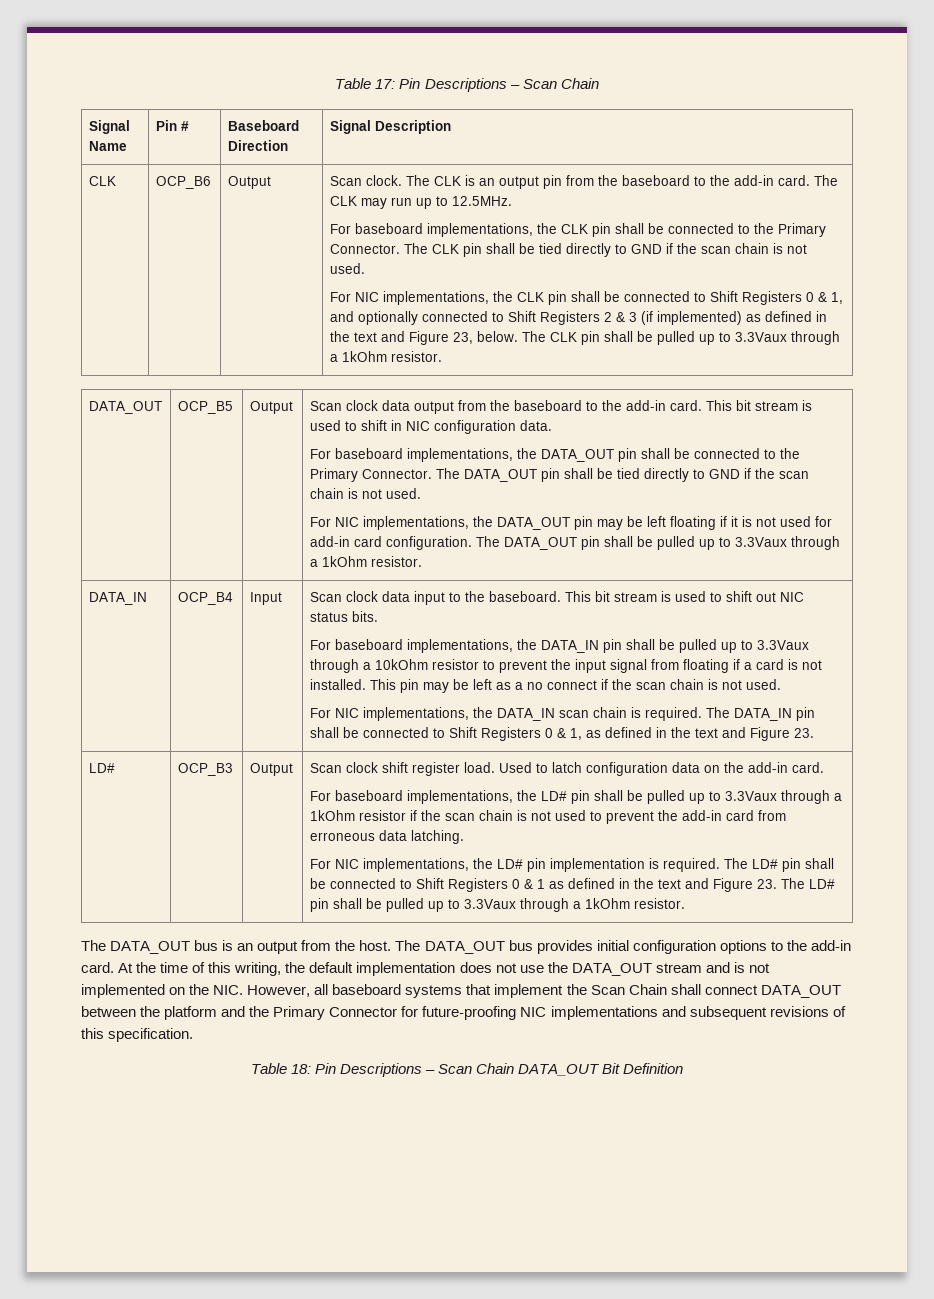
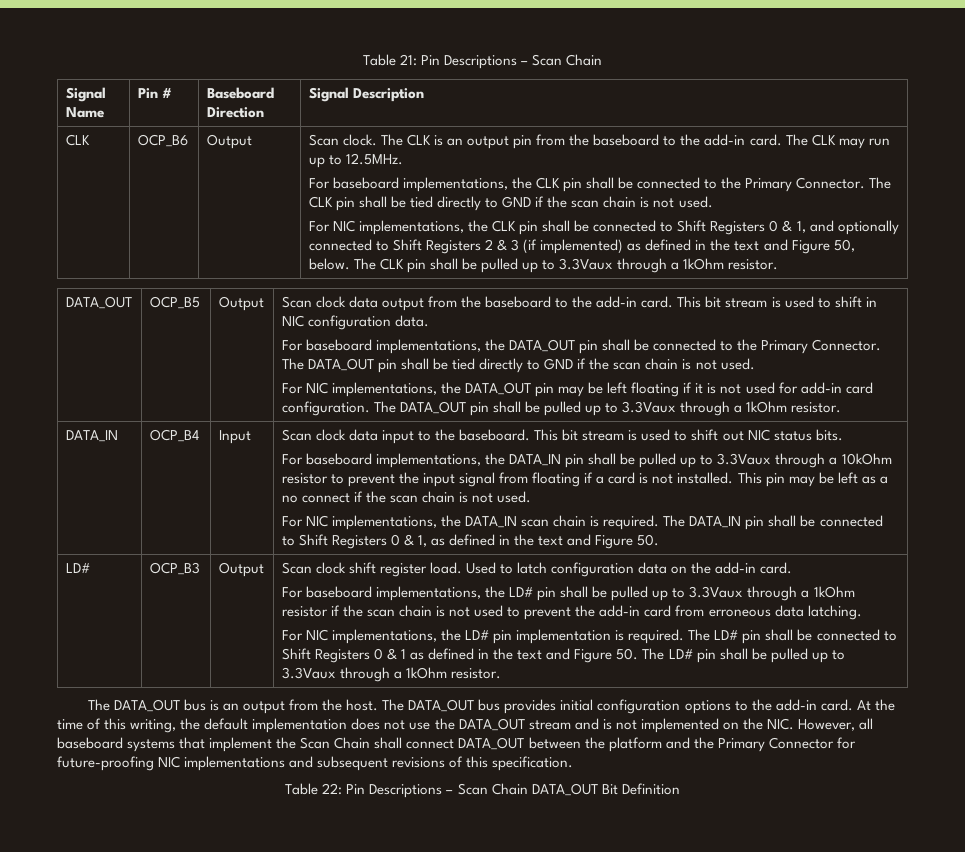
- Table 17: Pin Descriptions – Scan Chain
+ Table 21: Pin Descriptions – Scan Chain
- For NIC implementations, the CLK pin shall be connected to Shift Registers 0 & 1, and optionally connected to Shift Registers 2 & 3 (if implemented) as defined in the text and Figure 23, below.
+ For NIC implementations, the CLK pin shall be connected to Shift Registers 0 & 1, and optionally connected to Shift Registers 2 & 3 (if implemented) as defined in the text and Figure 50, below.
- The DATA_IN pin shall be connected to Shift Registers 0 & 1, as defined in the text and Figure 23.
+ The DATA_IN pin shall be connected to Shift Registers 0 & 1, as defined in the text and Figure 50.
- The LD# pin shall be connected to Shift Registers 0 & 1 as defined in the text and Figure 23. The LD# pin shall be pulled up to 3.3Vaux through a 1kOhm resistor.
+ The LD# pin shall be connected to Shift Registers 0 & 1 as defined in the text and Figure 50. The LD# pin shall be pulled up to 3.3Vaux through a 1kOhm resistor.
- Table 18: Pin Descriptions – Scan Chain DATA_OUT Bit Definition
+ Table 22: Pin Descriptions – Scan Chain DATA_OUT Bit Definition

